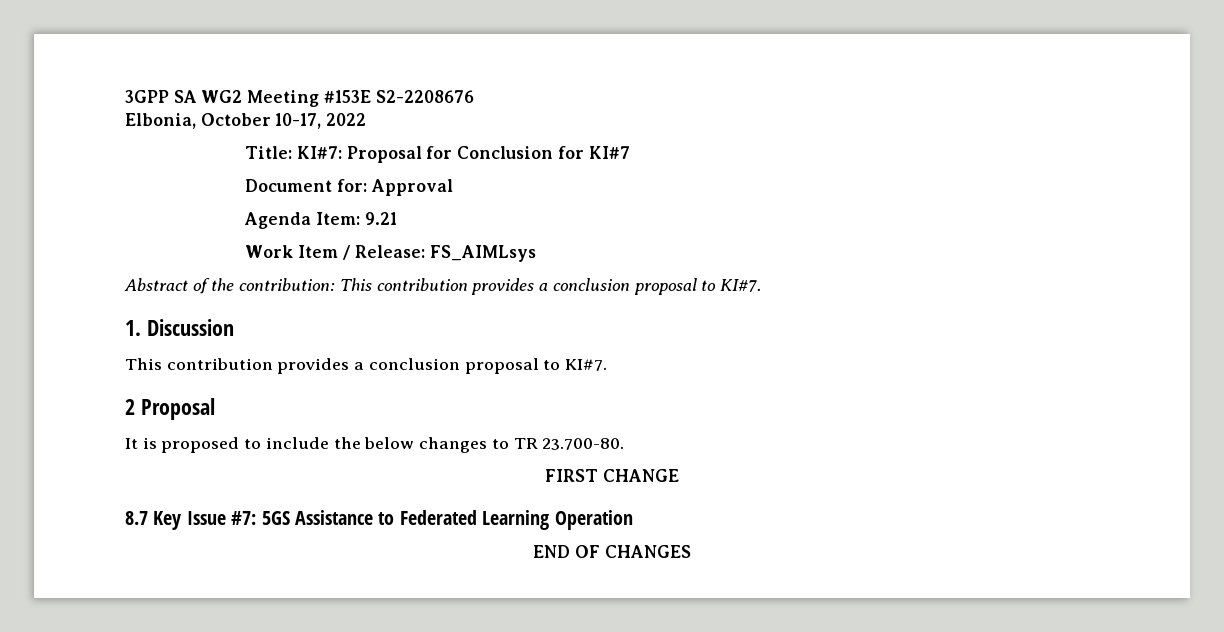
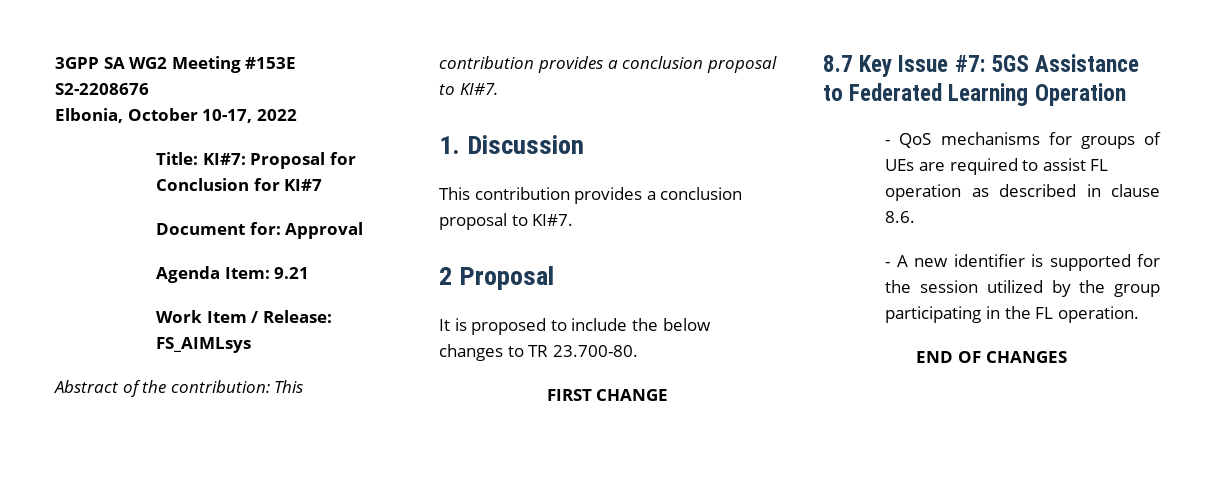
+ - QoS mechanisms for groups of UEs are required to assist FL operation as described in clause 8.6.
+ - A new identifier is supported for the session utilized by the group participating in the FL operation.

